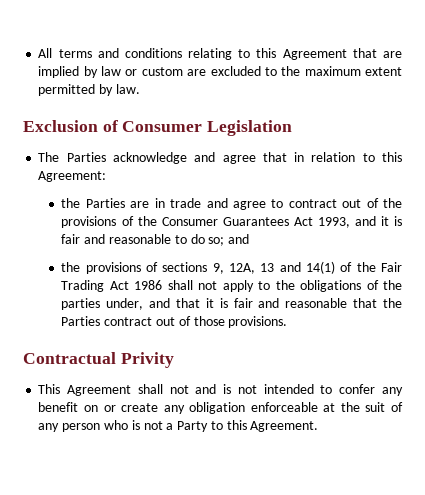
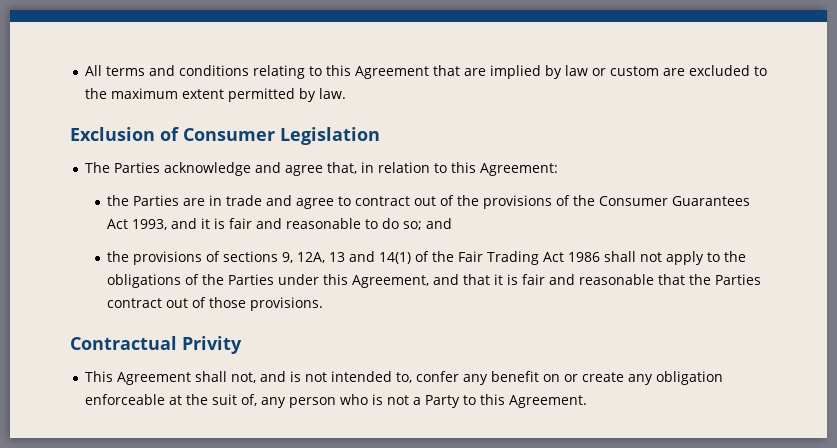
- The Parties acknowledge and agree that in relation to this Agreement:
+ The Parties acknowledge and agree that, in relation to this Agreement:
- the provisions of sections 9, 12A, 13 and 14(1) of the Fair Trading Act 1986 shall not apply to the obligations of the parties under, and that it is fair and reasonable that the Parties contract out of those provisions.
+ the provisions of sections 9, 12A, 13 and 14(1) of the Fair Trading Act 1986 shall not apply to the obligations of the Parties under this Agreement, and that it is fair and reasonable that the Parties contract out of those provisions.
- This Agreement shall not and is not intended to confer any benefit on or create any obligation enforceable at the suit of any person who is not a Party to this Agreement.
+ This Agreement shall not, and is not intended to, confer any benefit on or create any obligation enforceable at the suit of, any person who is not a Party to this Agreement.

